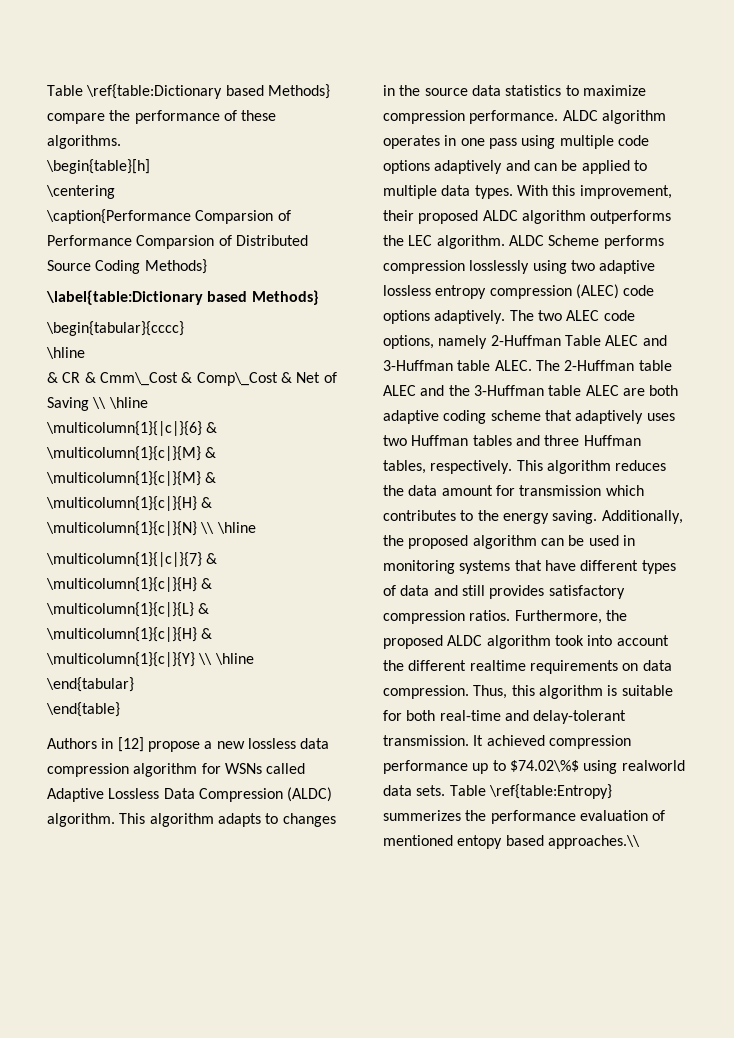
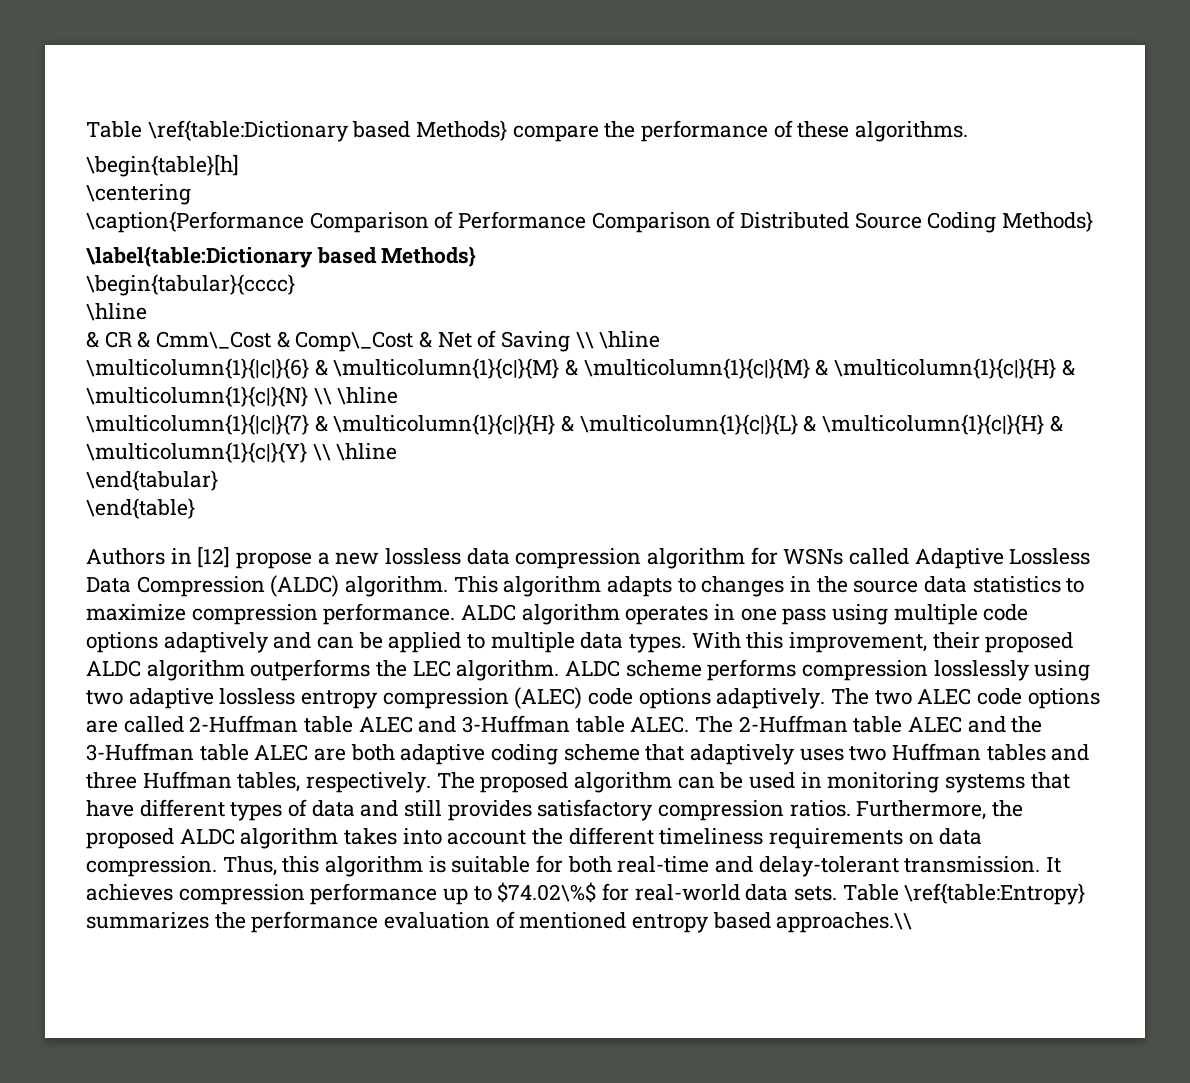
- \caption{Performance Comparsion of Performance Comparsion of Distributed Source Coding Methods}
+ \caption{Performance Comparison of Performance Comparison of Distributed Source Coding Methods}
- ALDC Scheme performs compression losslessly using two adaptive lossless entropy compression (ALEC) code options adaptively.
+ ALDC scheme performs compression losslessly using two adaptive lossless entropy compression (ALEC) code options adaptively.
- The two ALEC code options, namely 2-Huffman Table ALEC and 3-Huffman table ALEC.
+ The two ALEC code options are called 2-Huffman table ALEC and 3-Huffman table ALEC.
- This algorithm reduces the data amount for transmission which contributes to the energy saving. Additionally, the proposed algorithm can be used in monitoring systems that have different types of data and still provides satisfactory compression ratios.
+ The proposed algorithm can be used in monitoring systems that have different types of data and still provides satisfactory compression ratios.
- Furthermore, the proposed ALDC algorithm took into account the different realtime requirements on data compression.
+ Furthermore, the proposed ALDC algorithm takes into account the different timeliness requirements on data compression.
- It achieved compression performance up to $74.02\%$ using realworld data sets.
+ It achieves compression performance up to $74.02\%$ for real-world data sets.
- Table \ref{table:Entropy} summerizes the performance evaluation of mentioned entopy based approaches.\\
+ Table \ref{table:Entropy} summarizes the performance evaluation of mentioned entropy based approaches.\\

